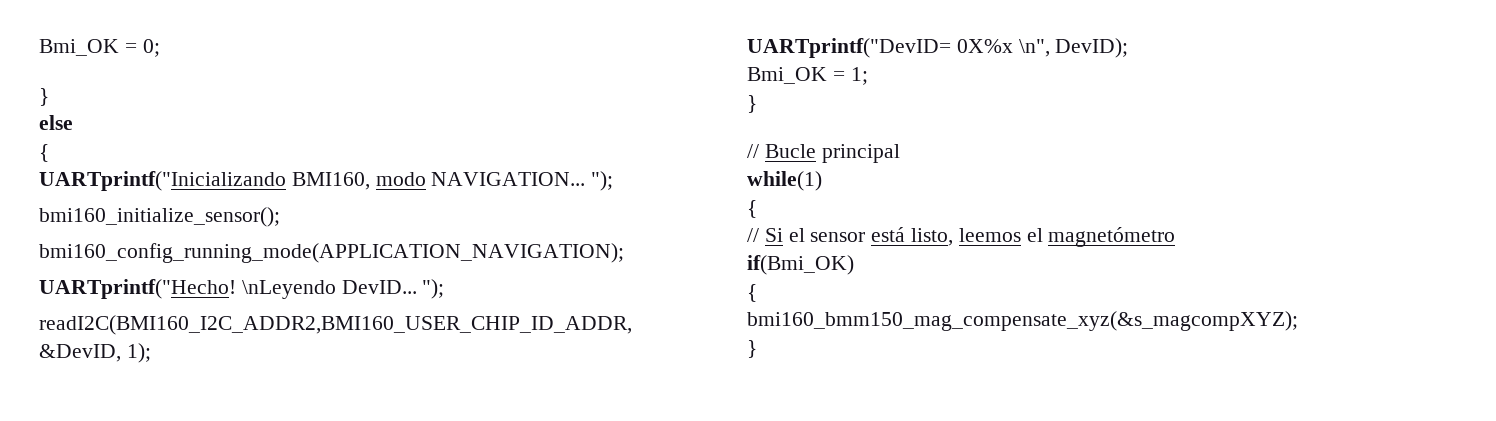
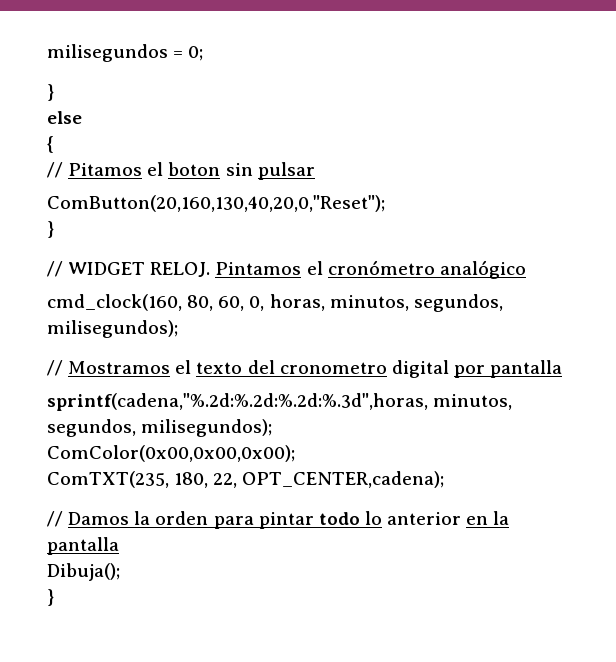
- Bmi_OK = 0;
+ milisegundos = 0;
- UARTprintf("Inicializando BMI160, modo NAVIGATION... ");
- bmi160_initialize_sensor();
- bmi160_config_running_mode(APPLICATION_NAVIGATION);
- UARTprintf("Hecho! \nLeyendo DevID... ");
- readI2C(BMI160_I2C_ADDR2,BMI160_USER_CHIP_ID_ADDR, &DevID, 1);
- UARTprintf("DevID= 0X%x \n", DevID);
- Bmi_OK = 1;
+ // Pitamos el boton sin pulsar
+ ComButton(20,160,130,40,20,0,"Reset");
  }
- // Bucle principal
- while(1)
- {
- // Si el sensor está listo, leemos el magnetómetro
- if(Bmi_OK)
- {
- bmi160_bmm150_mag_compensate_xyz(&s_magcompXYZ);
+ // WIDGET RELOJ. Pintamos el cronómetro analógico
+ cmd_clock(160, 80, 60, 0, horas, minutos, segundos, milisegundos);
+ // Mostramos el texto del cronometro digital por pantalla
+ sprintf(cadena,"%.2d:%.2d:%.2d:%.3d",horas, minutos, segundos, milisegundos);
+ ComColor(0x00,0x00,0x00);
+ ComTXT(235, 180, 22, OPT_CENTER,cadena);
+ // Damos la orden para pintar todo lo anterior en la pantalla
+ Dibuja();

